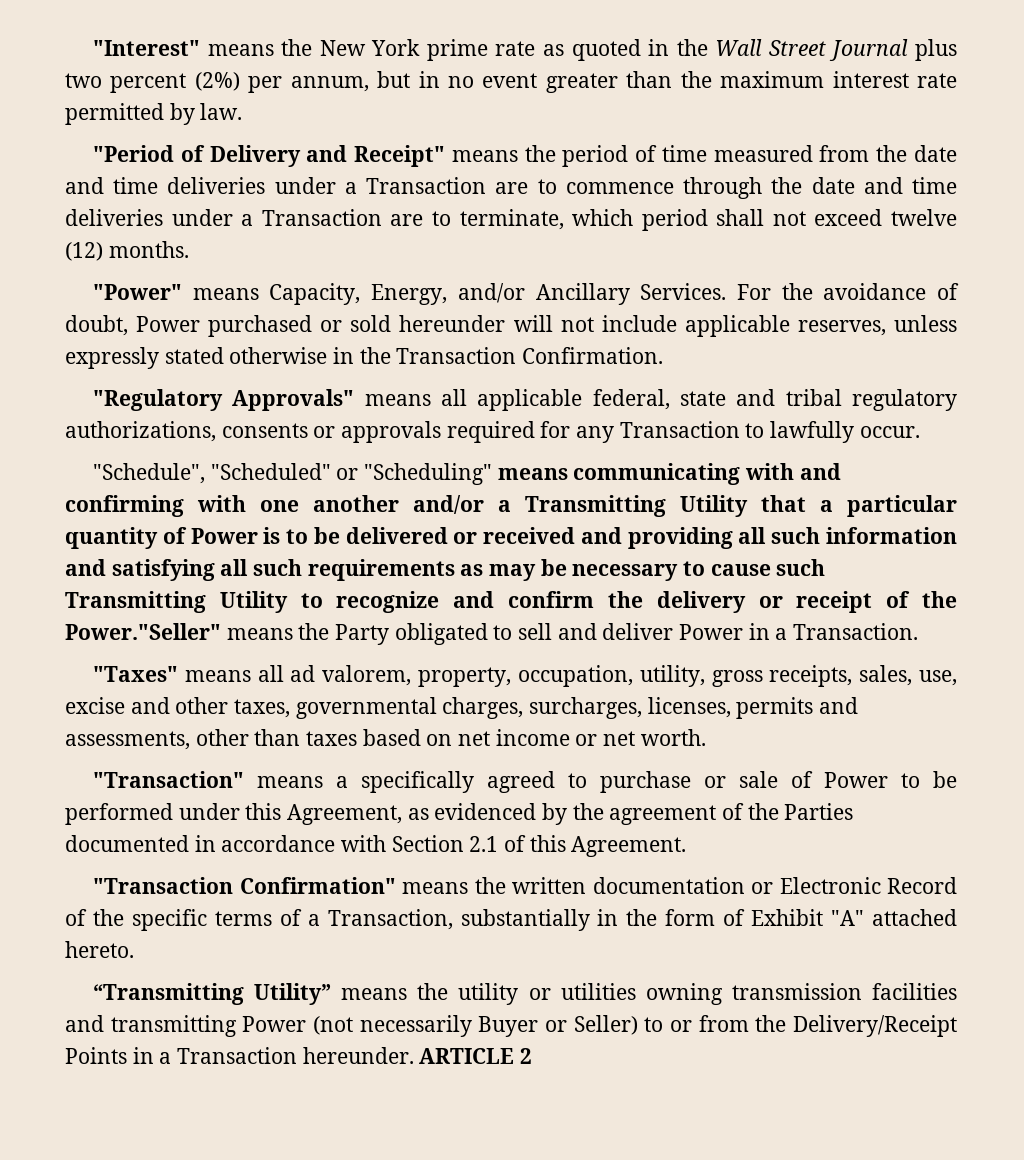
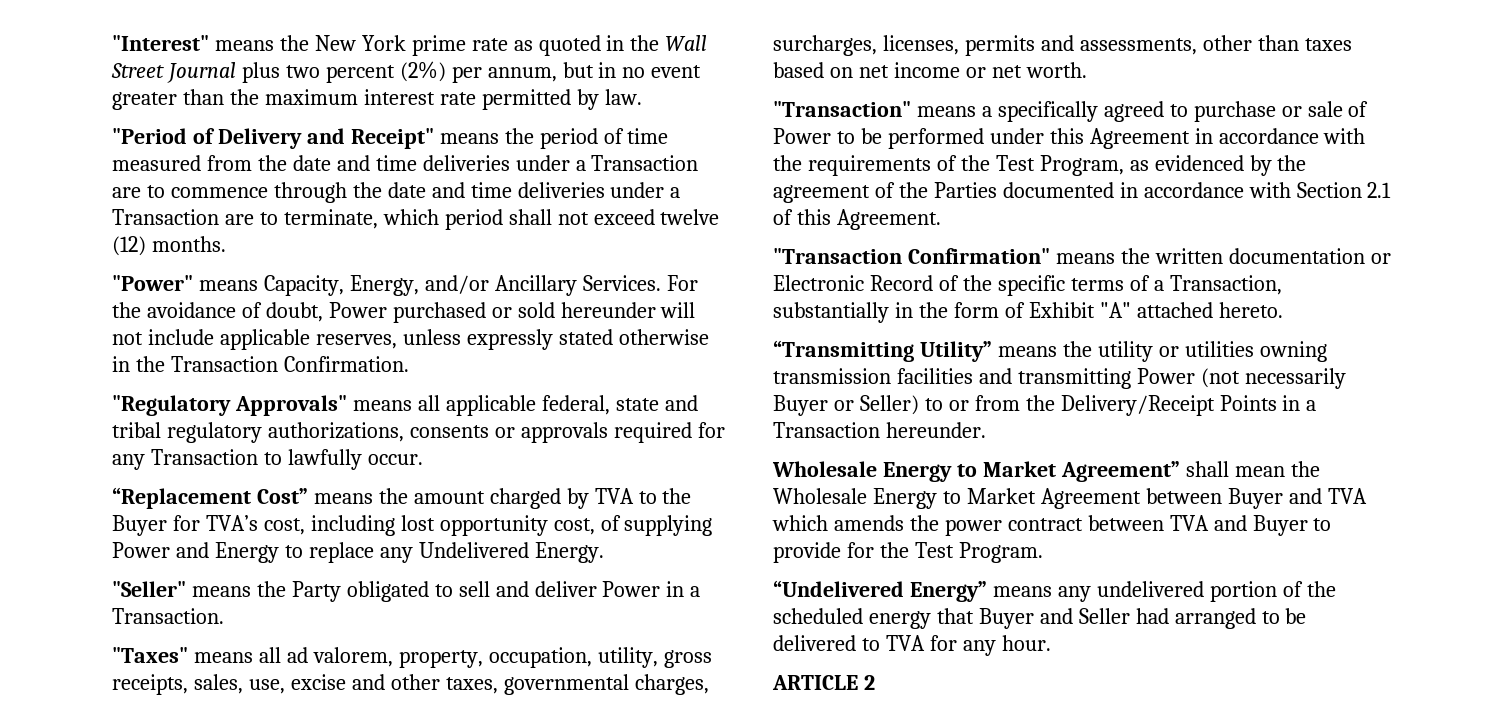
- "Schedule", "Scheduled" or "Scheduling" means communicating with and confirming with one another and/or a Transmitting Utility that a particular quantity of Power is to be delivered or received and providing all such information and satisfying all such requirements as may be necessary to cause such Transmitting Utility to recognize and confirm the delivery or receipt of the Power."Seller" means the Party obligated to sell and deliver Power in a Transaction.
+ “Replacement Cost” means the amount charged by TVA to the Buyer for TVA’s cost, including lost opportunity cost, of supplying Power and Energy to replace any Undelivered Energy.
+ "Seller" means the Party obligated to sell and deliver Power in a Transaction.
- "Transaction" means a specifically agreed to purchase or sale of Power to be performed under this Agreement, as evidenced by the agreement of the Parties documented in accordance with Section 2.1 of this Agreement.
+ "Transaction" means a specifically agreed to purchase or sale of Power to be performed under this Agreement in accordance with the requirements of the Test Program, as evidenced by the agreement of the Parties documented in accordance with Section 2.1 of this Agreement.
- “Transmitting Utility” means the utility or utilities owning transmission facilities and transmitting Power (not necessarily Buyer or Seller) to or from the Delivery/Receipt Points in a Transaction hereunder. ARTICLE 2
+ “Transmitting Utility” means the utility or utilities owning transmission facilities and transmitting Power (not necessarily Buyer or Seller) to or from the Delivery/Receipt Points in a Transaction hereunder.
+ Wholesale Energy to Market Agreement” shall mean the Wholesale Energy to Market Agreement between Buyer and TVA which amends the power contract between TVA and Buyer to provide for the Test Program.
+ “Undelivered Energy” means any undelivered portion of the scheduled energy that Buyer and Seller had arranged to be delivered to TVA for any hour.
+ ARTICLE 2

